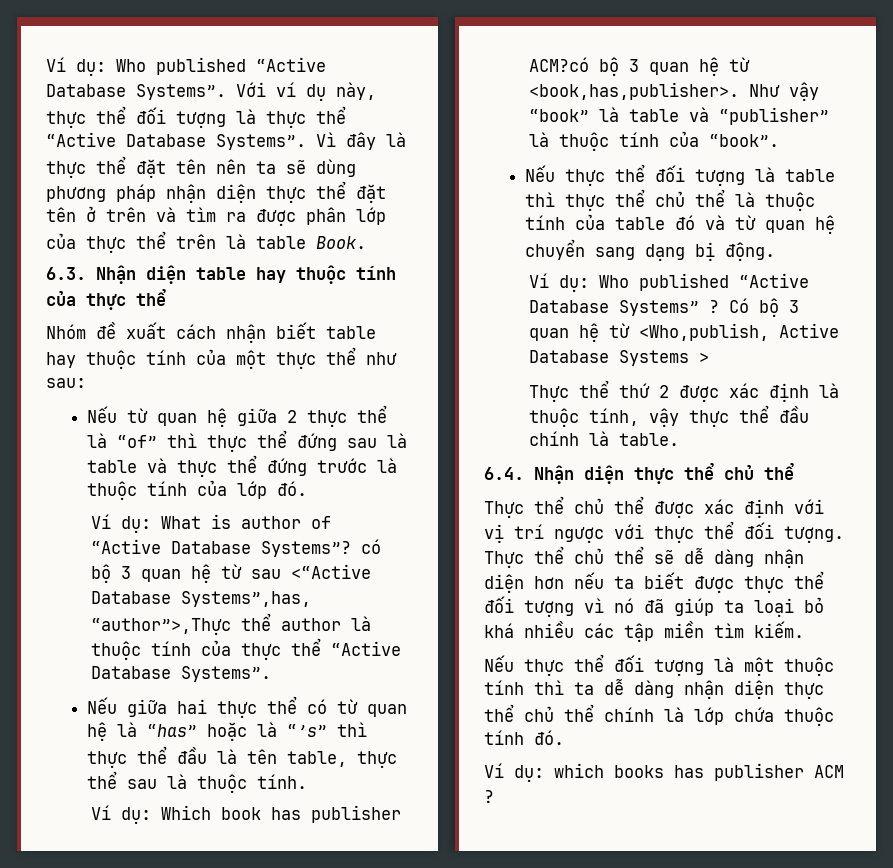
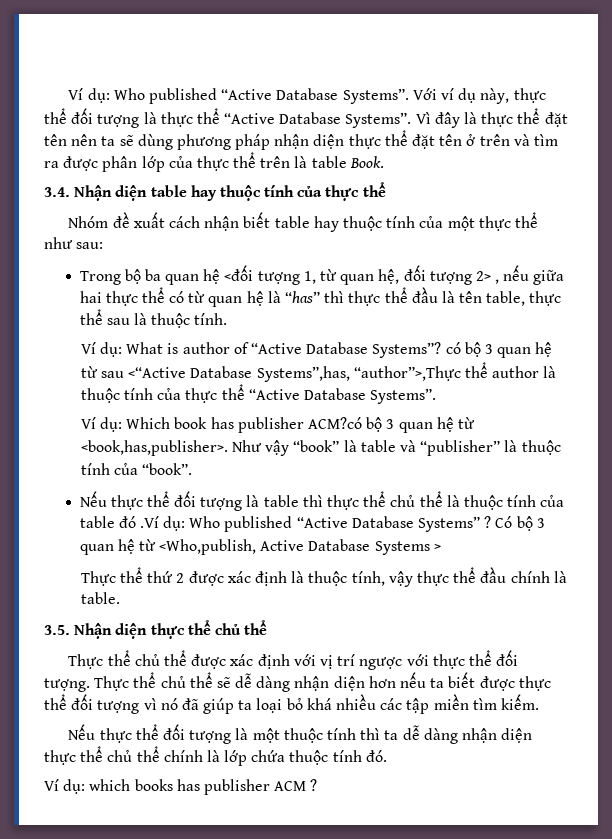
- 6.3. Nhận diện table hay thuộc tính của thực thể
+ 3.4. Nhận diện table hay thuộc tính của thực thể
- Nếu từ quan hệ giữa 2 thực thể là “of” thì thực thể đứng sau là table và thực thể đứng trước là thuộc tính của lớp đó.
+ Trong bộ ba quan hệ <đối tượng 1, từ quan hệ, đối tượng 2> , nếu giữa hai thực thể có từ quan hệ là “has” thì thực thể đầu là tên table, thực thể sau là thuộc tính.
- Nếu giữa hai thực thể có từ quan hệ là “has” hoặc là “’s” thì thực thể đầu là tên table, thực thể sau là thuộc tính.
- Nếu thực thể đối tượng là table thì thực thể chủ thể là thuộc tính của table đó và từ quan hệ chuyển sang dạng bị động.
- Ví dụ: Who published “Active Database Systems” ?
+ Nếu thực thể đối tượng là table thì thực thể chủ thể là thuộc tính của table đó .Ví dụ: Who published “Active Database Systems” ?
- 6.4. Nhận diện thực thể chủ thể
+ 3.5. Nhận diện thực thể chủ thể

